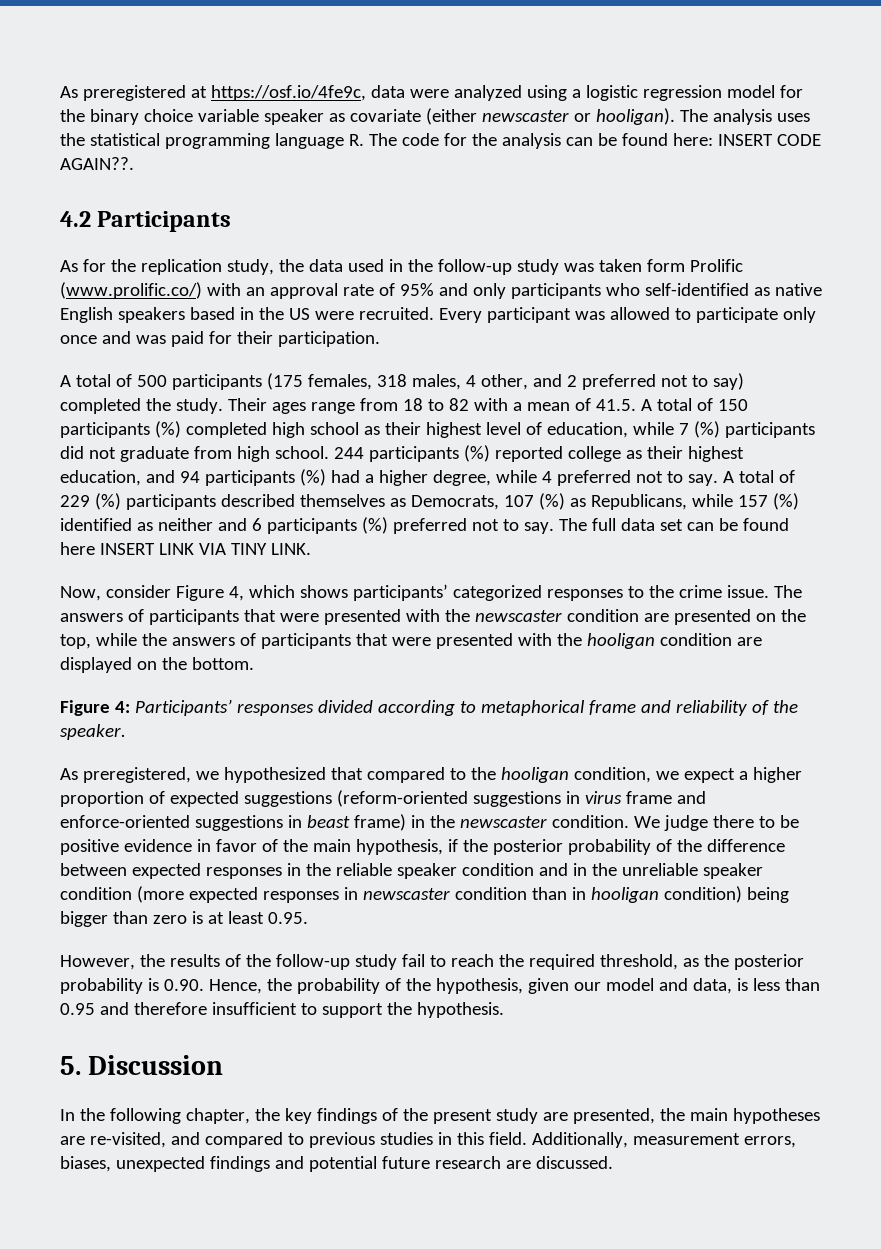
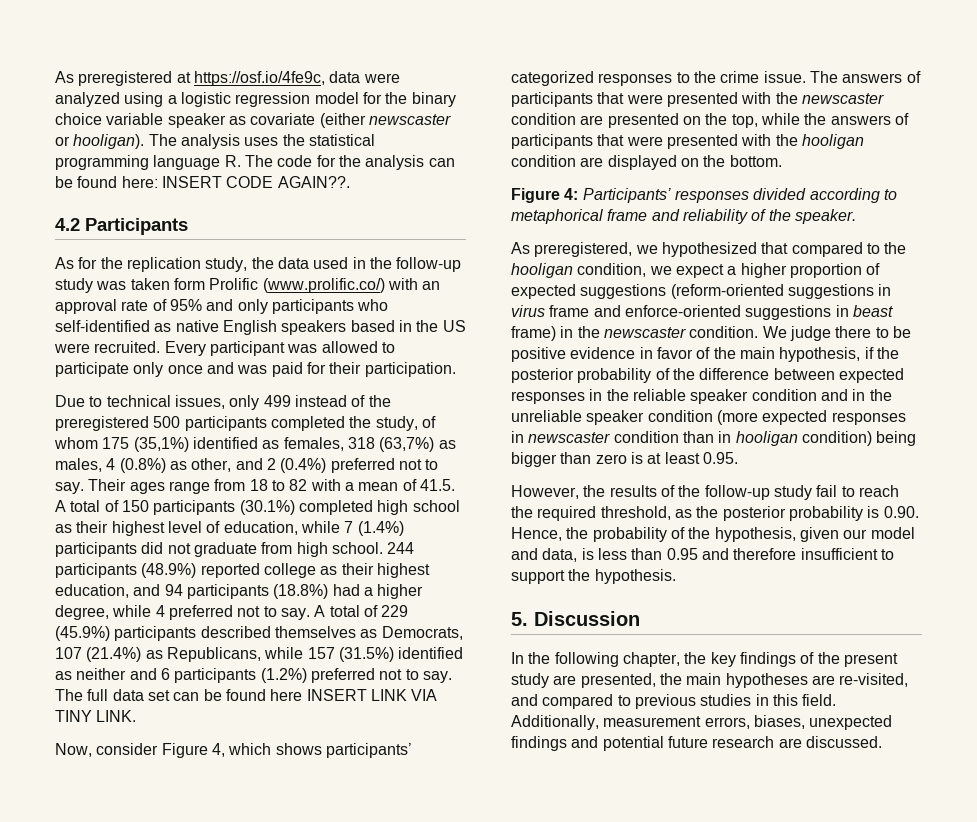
- A total of 500 participants (175 females, 318 males, 4 other, and 2 preferred not to say) completed the study.
+ Due to technical issues, only 499 instead of the preregistered 500 participants completed the study, of whom 175 (35,1%) identified as females, 318 (63,7%) as males, 4 (0.8%) as other, and 2 (0.4%) preferred not to say.
- Their ages range from 18 to 82 with a mean of 41.5. A total of 150 participants (%) completed high school as their highest level of education, while 7 (%) participants did not graduate from high school.
+ Their ages range from 18 to 82 with a mean of 41.5. A total of 150 participants (30.1%) completed high school as their highest level of education, while 7 (1.4%) participants did not graduate from high school.
- 244 participants (%) reported college as their highest education, and 94 participants (%) had a higher degree, while 4 preferred not to say.
+ 244 participants (48.9%) reported college as their highest education, and 94 participants (18.8%) had a higher degree, while 4 preferred not to say.
- A total of 229 (%) participants described themselves as Democrats, 107 (%) as Republicans, while 157 (%) identified as neither and 6 participants (%) preferred not to say.
+ A total of 229 (45.9%) participants described themselves as Democrats, 107 (21.4%) as Republicans, while 157 (31.5%) identified as neither and 6 participants (1.2%) preferred not to say.

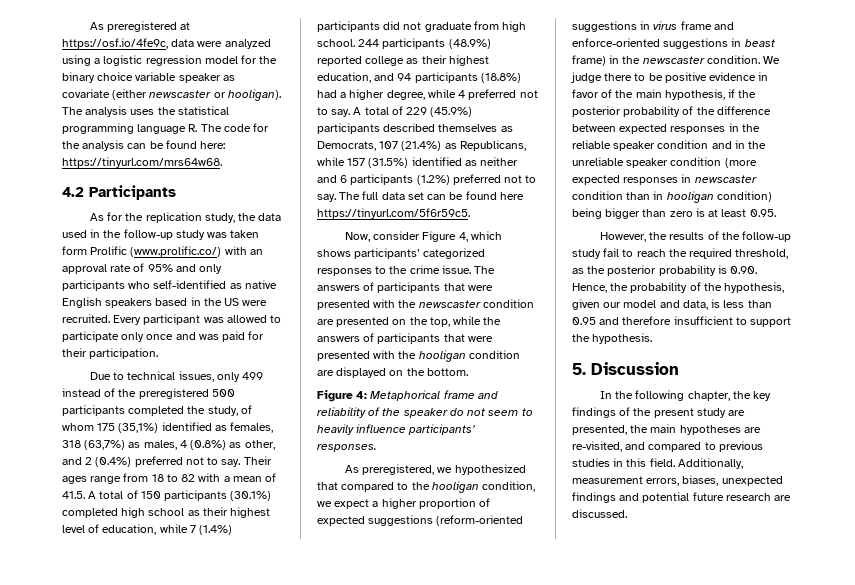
- The analysis uses the statistical programming language R. The code for the analysis can be found here: INSERT CODE AGAIN??.
+ The analysis uses the statistical programming language R. The code for the analysis can be found here: https://tinyurl.com/mrs64w68.
- The full data set can be found here INSERT LINK VIA TINY LINK.
+ The full data set can be found here https://tinyurl.com/5f6r59c5.
- Figure 4: Participants’ responses divided according to metaphorical frame and reliability of the speaker.
+ Figure 4: Metaphorical frame and reliability of the speaker do not seem to heavily influence participants’ responses.

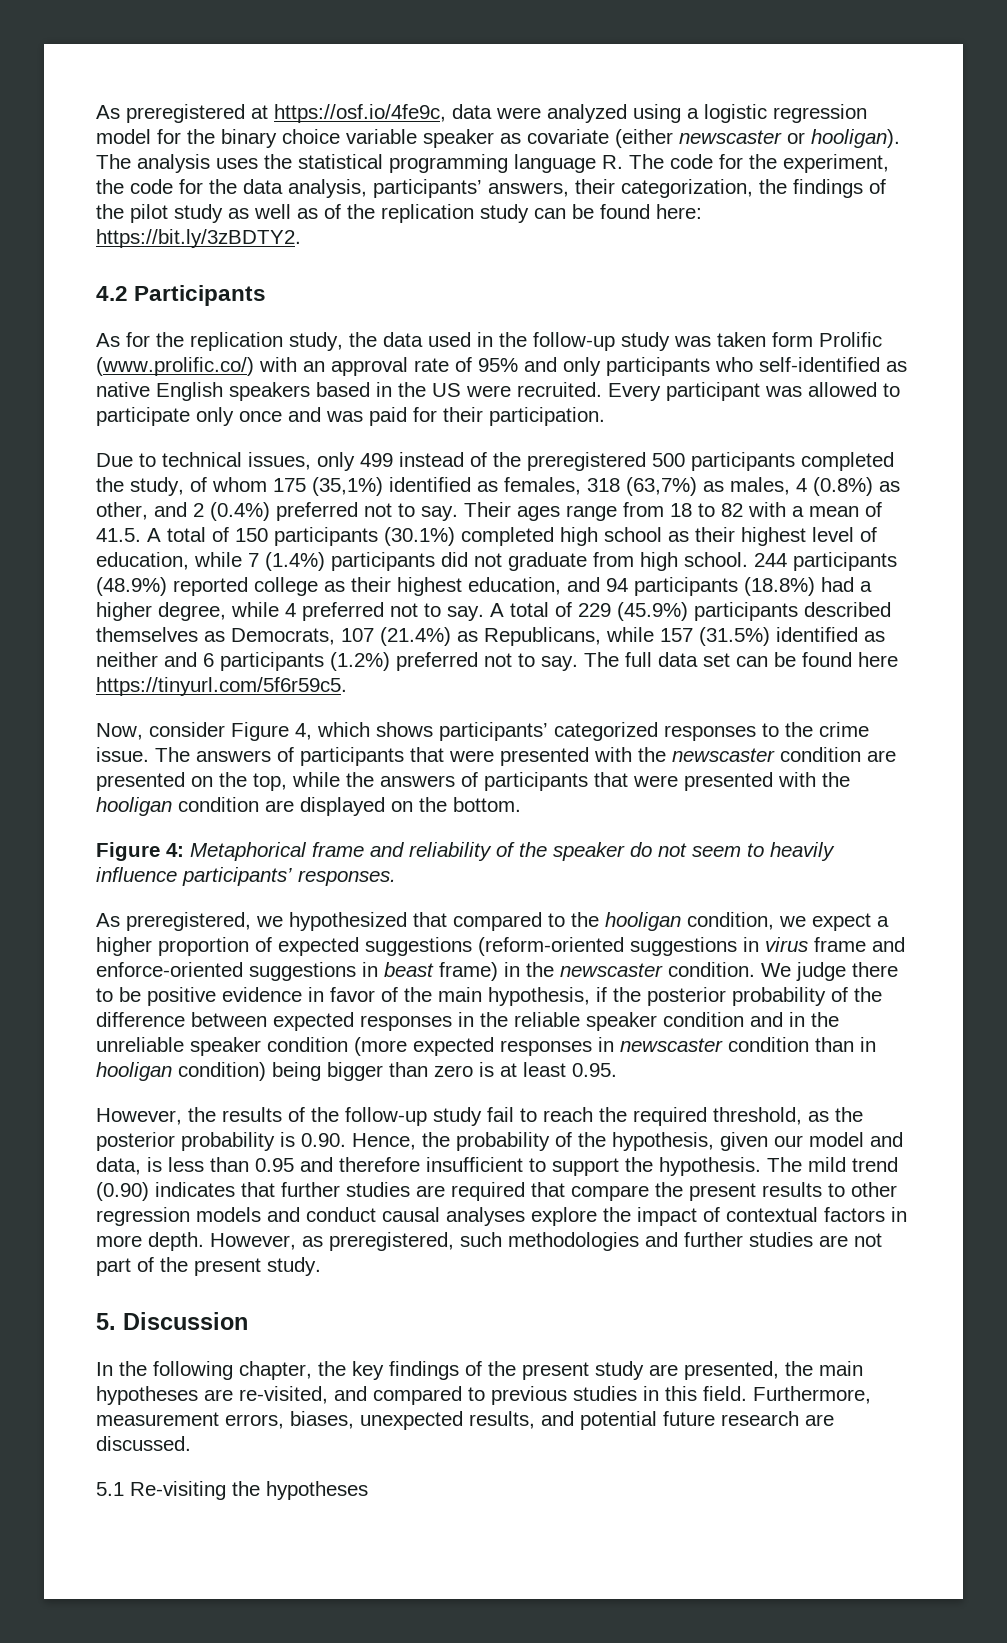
- The analysis uses the statistical programming language R. The code for the analysis can be found here: https://tinyurl.com/mrs64w68.
+ The analysis uses the statistical programming language R. The code for the experiment, the code for the data analysis, participants’ answers, their categorization, the findings of the pilot study as well as of the replication study can be found here: https://bit.ly/3zBDTY2.
+ The mild trend (0.90) indicates that further studies are required that compare the present results to other regression models and conduct causal analyses explore the impact of contextual factors in more depth. However, as preregistered, such methodologies and further studies are not part of the present study.
- Additionally, measurement errors, biases, unexpected findings and potential future research are discussed.
+ Furthermore, measurement errors, biases, unexpected results, and potential future research are discussed.
+ 5.1 Re-visiting the hypotheses

